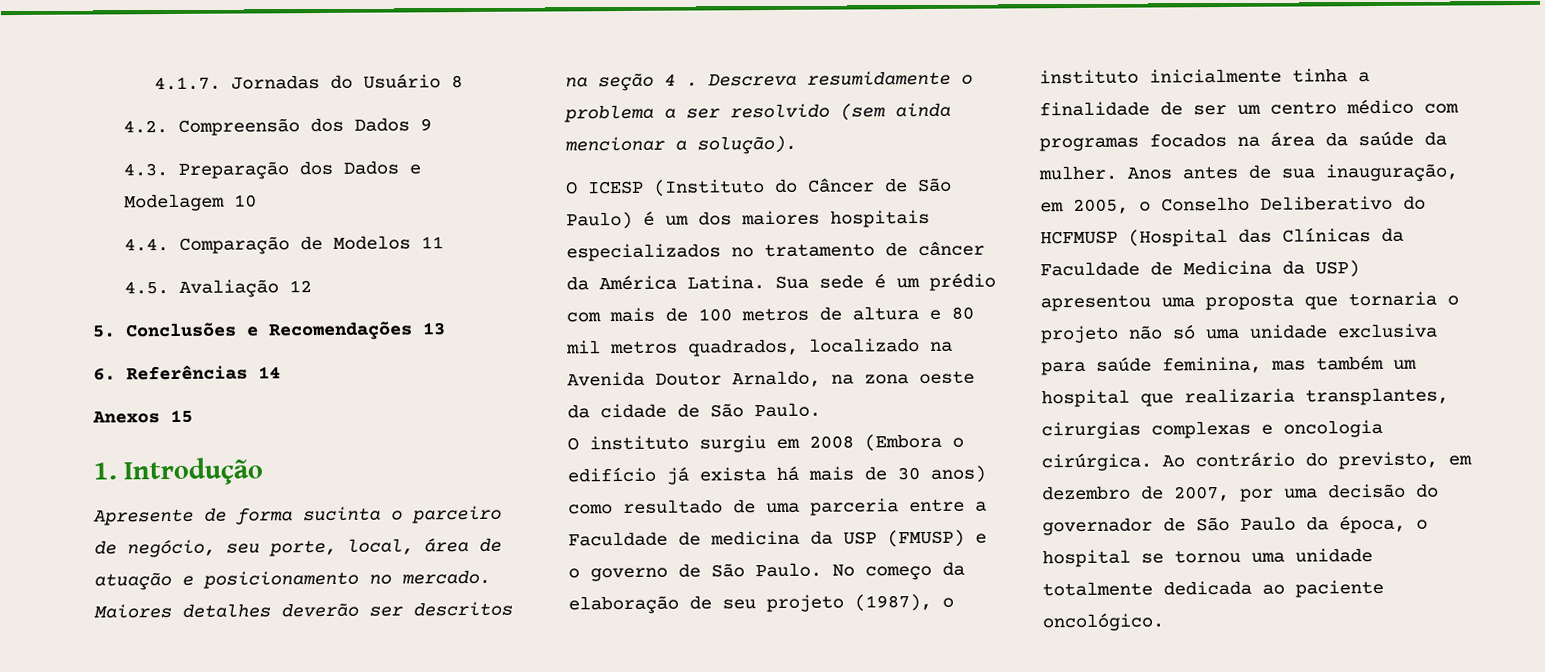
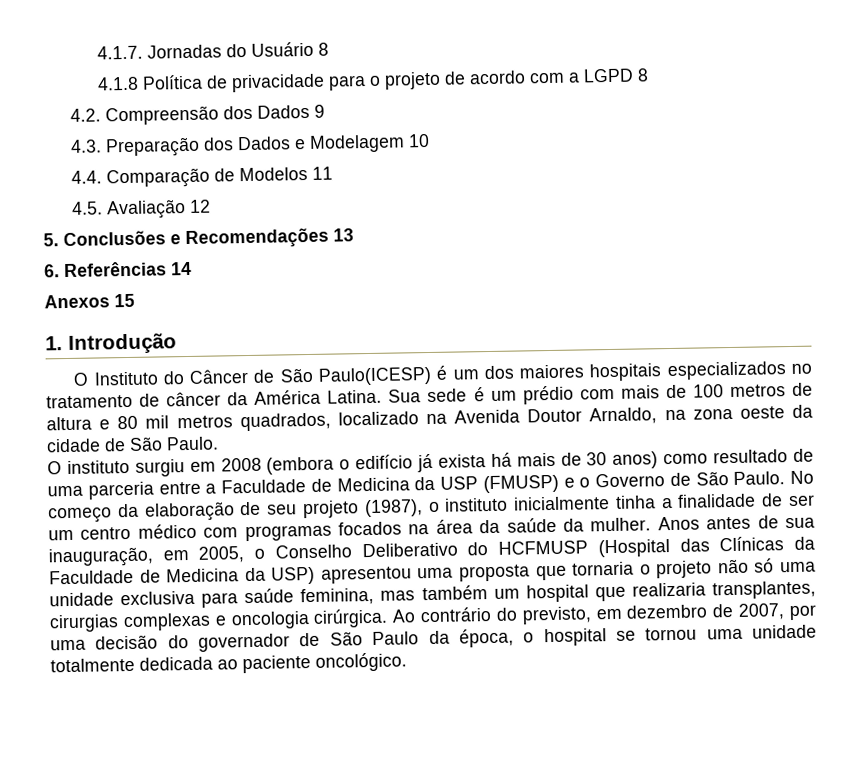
+ 4.1.8 Política de privacidade para o projeto de acordo com a LGPD 8
- Apresente de forma sucinta o parceiro de negócio, seu porte, local, área de atuação e posicionamento no mercado. Maiores detalhes deverão ser descritos na seção 4 . Descreva resumidamente o problema a ser resolvido (sem ainda mencionar a solução).
- O ICESP (Instituto do Câncer de São Paulo) é um dos maiores hospitais especializados no tratamento de câncer da América Latina.
+ O Instituto do Câncer de São Paulo(ICESP) é um dos maiores hospitais especializados no tratamento de câncer da América Latina.
- O instituto surgiu em 2008 (Embora o edifício já exista há mais de 30 anos) como resultado de uma parceria entre a Faculdade de medicina da USP (FMUSP) e o governo de São Paulo.
+ O instituto surgiu em 2008 (embora o edifício já exista há mais de 30 anos) como resultado de uma parceria entre a Faculdade de Medicina da USP (FMUSP) e o Governo de São Paulo.

